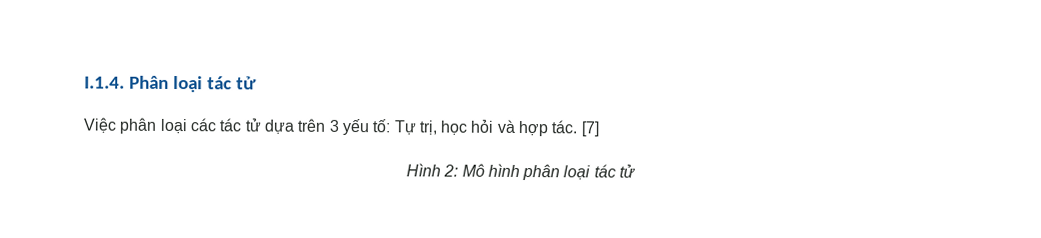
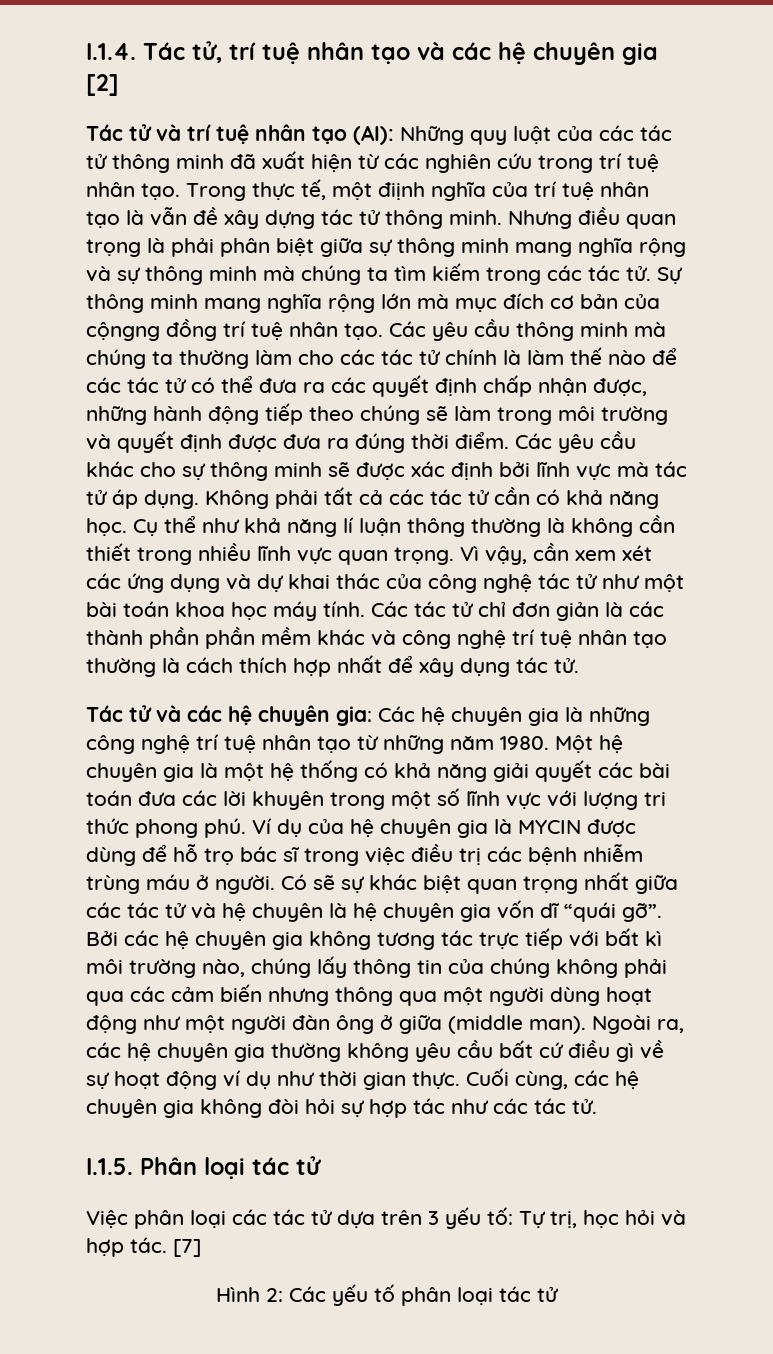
- I.1.4. Phân loại tác tử
+ I.1.4. Tác tử, trí tuệ nhân tạo và các hệ chuyên gia [2]
+ Tác tử và trí tuệ nhân tạo (AI): Những quy luật của các tác tử thông minh đã xuất hiện từ các nghiên cứu trong trí tuệ nhân tạo. Trong thực tế, một điịnh nghĩa của trí tuệ nhân tạo là vẫn đề xây dựng tác tử thông minh. Nhưng điều quan trọng là phải phân biệt giữa sự thông minh mang nghĩa rộng và sự thông minh mà chúng ta tìm kiếm trong các tác tử. Sự thông minh mang nghĩa rộng lớn mà mục đích cơ bản của cộngng đồng trí tuệ nhân tạo. Các yêu cầu thông minh mà chúng ta thường làm cho các tác tử chính là làm thế nào để các tác tử có thể đưa ra các quyết định chấp nhận được, những hành động tiếp theo chúng sẽ làm trong môi trường và quyết định được đưa ra đúng thời điểm. Các yêu cầu khác cho sự thông minh sẽ được xác định bởi lĩnh vực mà tác tử áp dụng. Không phải tất cả các tác tử cần có khả năng học. Cụ thể như khả năng lí luận thông thường là không cần thiết trong nhiều lĩnh vực quan trọng. Vì vậy, cần xem xét các ứng dụng và dự khai thác của công nghệ tác tử như một bài toán khoa học máy tính. Các tác tử chỉ đơn giản là các thành phần phần mềm khác và công nghệ trí tuệ nhân tạo thường là cách thích hợp nhất để xây dụng tác tử.
+ Tác tử và các hệ chuyên gia: Các hệ chuyên gia là những công nghệ trí tuệ nhân tạo từ những năm 1980. Một hệ chuyên gia là một hệ thống có khả năng giải quyết các bài toán đưa các lời khuyên trong một số lĩnh vực với lượng tri thức phong phú. Ví dụ của hệ chuyên gia là MYCIN được dùng để hỗ trọ bác sĩ trong việc điều trị các bệnh nhiễm trùng máu ở người. Có sẽ sự khác biệt quan trọng nhất giữa các tác tử và hệ chuyên là hệ chuyên gia vốn dĩ “quái gỡ”. Bởi các hệ chuyên gia không tương tác trực tiếp với bất kì môi trường nào, chúng lấy thông tin của chúng không phải qua các cảm biến nhưng thông qua một người dùng hoạt động như một người đàn ông ở giữa (middle man). Ngoài ra, các hệ chuyên gia thường không yêu cầu bất cứ điều gì về sự hoạt động ví dụ như thời gian thực. Cuối cùng, các hệ chuyên gia không đòi hỏi sự hợp tác như các tác tử.
+ I.1.5. Phân loại tác tử
- Hình 2: Mô hình phân loại tác tử
+ Hình 2: Các yếu tố phân loại tác tử

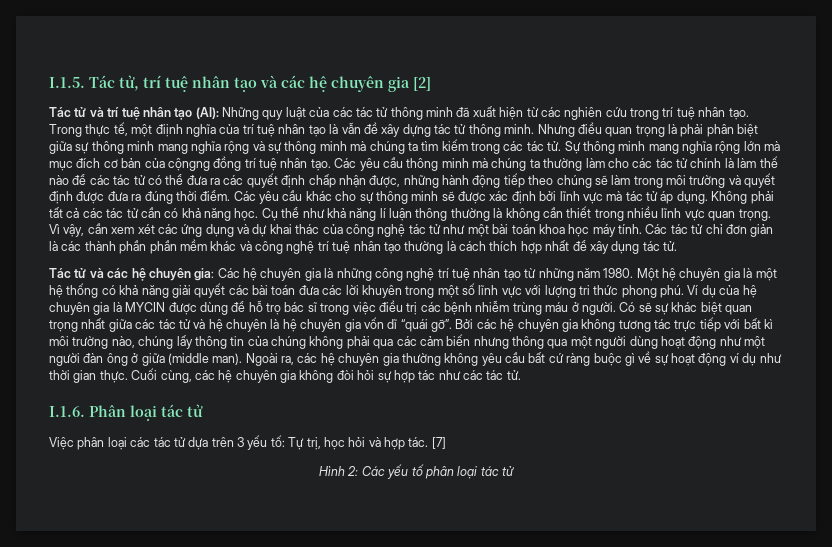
- I.1.4. Tác tử, trí tuệ nhân tạo và các hệ chuyên gia [2]
+ I.1.5. Tác tử, trí tuệ nhân tạo và các hệ chuyên gia [2]
- Ngoài ra, các hệ chuyên gia thường không yêu cầu bất cứ điều gì về sự hoạt động ví dụ như thời gian thực.
+ Ngoài ra, các hệ chuyên gia thường không yêu cầu bất cứ ràng buộc gì về sự hoạt động ví dụ như thời gian thực.
- I.1.5. Phân loại tác tử
+ I.1.6. Phân loại tác tử

